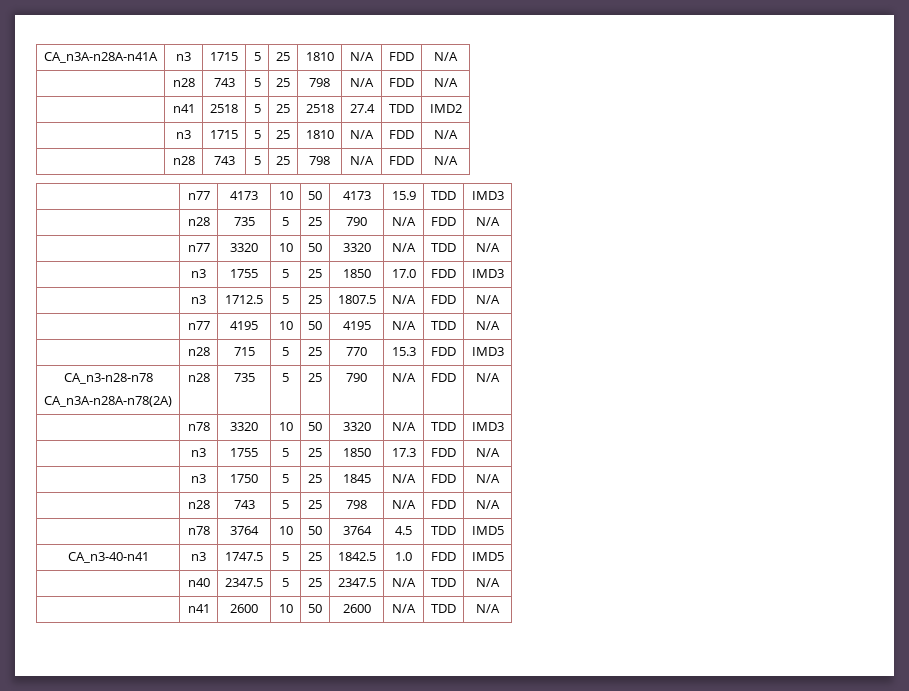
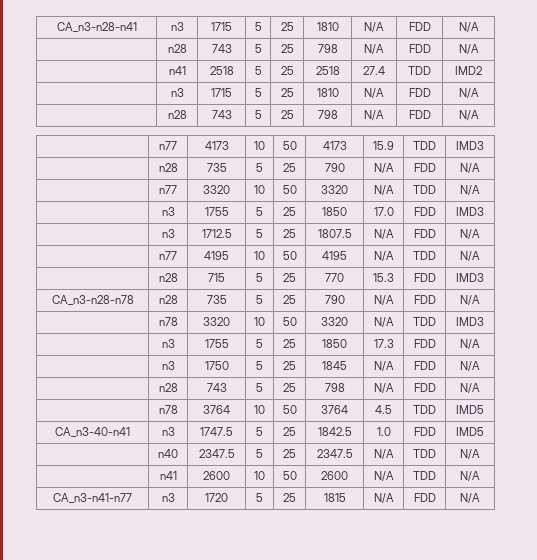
- CA_n3A-n28A-n41A | n3 | 1715 | 5 | 25 | 1810 | N/A | FDD | N/A
+ CA_n3-n28-n41 | n3 | 1715 | 5 | 25 | 1810 | N/A | FDD | N/A
- CA_n3-n28-n78
- CA_n3A-n28A-n78(2A) | n28 | 735 | 5 | 25 | 790 | N/A | FDD | N/A
+ CA_n3-n28-n78 | n28 | 735 | 5 | 25 | 790 | N/A | FDD | N/A
+ CA_n3-n41-n77 | n3 | 1720 | 5 | 25 | 1815 | N/A | FDD | N/A

